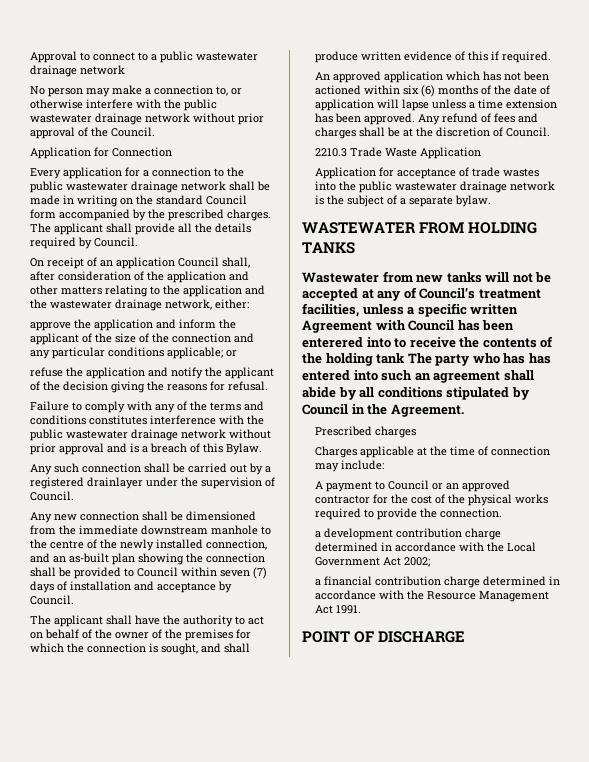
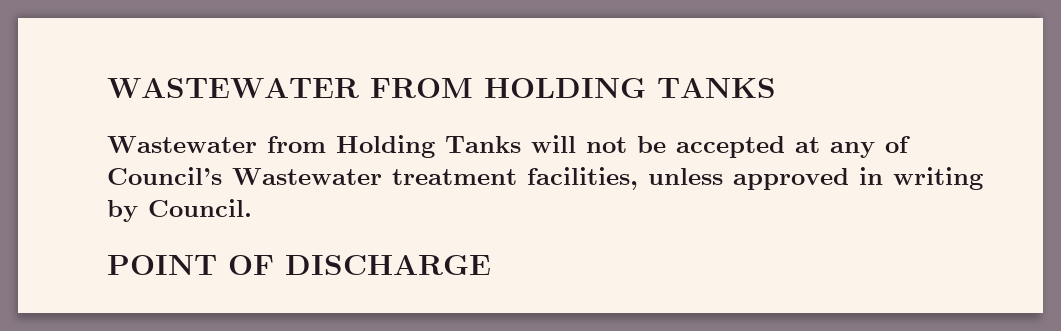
- Approval to connect to a public wastewater drainage network
- No person may make a connection to, or otherwise interfere with the public wastewater drainage network without prior approval of the Council.
- Application for Connection
- Every application for a connection to the public wastewater drainage network shall be made in writing on the standard Council form accompanied by the prescribed charges. The applicant shall provide all the details required by Council.
- On receipt of an application Council shall, after consideration of the application and other matters relating to the application and the wastewater drainage network, either:
- approve the application and inform the applicant of the size of the connection and any particular conditions applicable; or
- refuse the application and notify the applicant of the decision giving the reasons for refusal.
- Failure to comply with any of the terms and conditions constitutes interference with the public wastewater drainage network without prior approval and is a breach of this Bylaw.
- Any such connection shall be carried out by a registered drainlayer under the supervision of Council.
- Any new connection shall be dimensioned from the immediate downstream manhole to the centre of the newly installed connection, and an as-built plan showing the connection shall be provided to Council within seven (7) days of installation and acceptance by Council.
- The applicant shall have the authority to act on behalf of the owner of the premises for which the connection is sought, and shall produce written evidence of this if required.
- An approved application which has not been actioned within six (6) months of the date of application will lapse unless a time extension has been approved. Any refund of fees and charges shall be at the discretion of Council.
- 2210.3 Trade Waste Application
- Application for acceptance of trade wastes into the public wastewater drainage network is the subject of a separate bylaw.
- Wastewater from new tanks will not be accepted at any of Council’s treatment facilities, unless a specific written Agreement with Council has been enterered into to receive the contents of the holding tank The party who has has entered into such an agreement shall abide by all conditions stipulated by Council in the Agreement.
- Prescribed charges
- Charges applicable at the time of connection may include:
- A payment to Council or an approved contractor for the cost of the physical works required to provide the connection.
- a development contribution charge determined in accordance with the Local Government Act 2002;
- a financial contribution charge determined in accordance with the Resource Management Act 1991.
+ Wastewater from Holding Tanks will not be accepted at any of Council’s Wastewater treatment facilities, unless approved in writing by Council.

